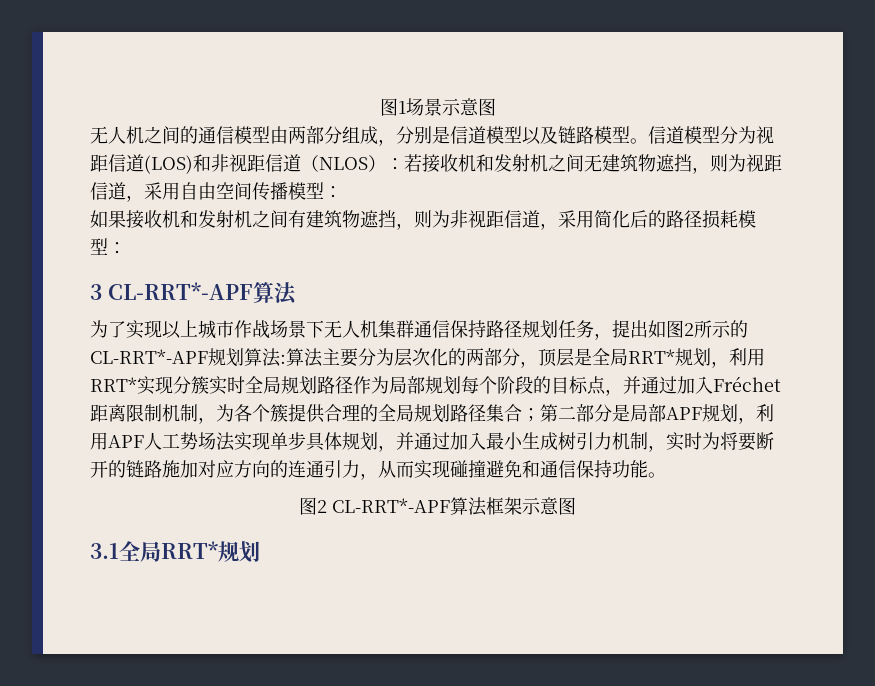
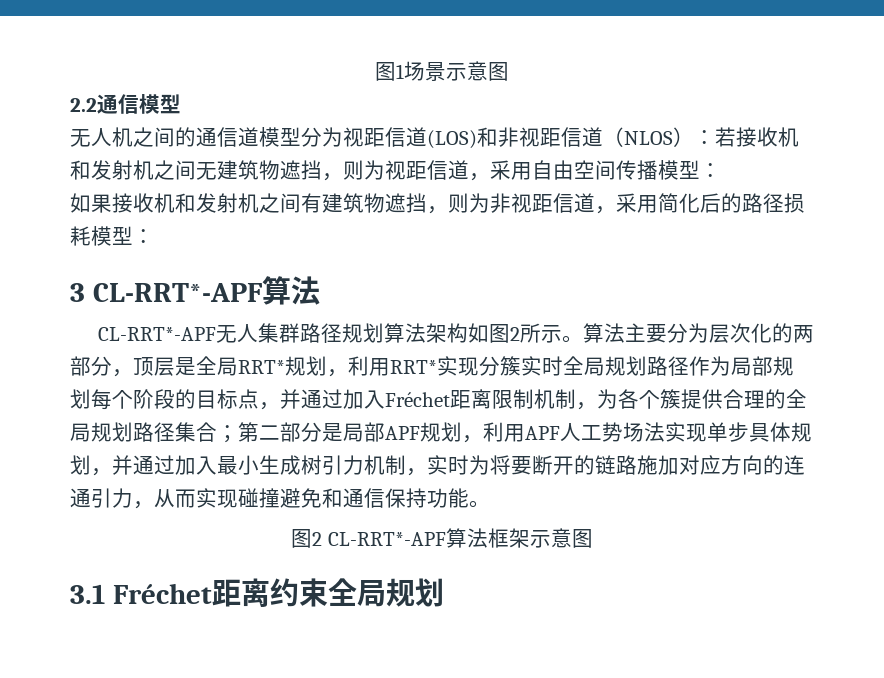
+ 2.2通信模型
- 无人机之间的通信模型由两部分组成，分别是信道模型以及链路模型。信道模型分为视距信道(LOS)和非视距信道（NLOS）：若接收机和发射机之间无建筑物遮挡，则为视距信道，采用自由空间传播模型：
+ 无人机之间的通信道模型分为视距信道(LOS)和非视距信道（NLOS）：若接收机和发射机之间无建筑物遮挡，则为视距信道，采用自由空间传播模型：
- 为了实现以上城市作战场景下无人机集群通信保持路径规划任务，提出如图2所示的CL-RRT*-APF规划算法:
+ CL-RRT*-APF无人集群路径规划算法架构如图2所示。
- 3.1全局RRT*规划
+ 3.1 Fréchet距离约束全局规划

